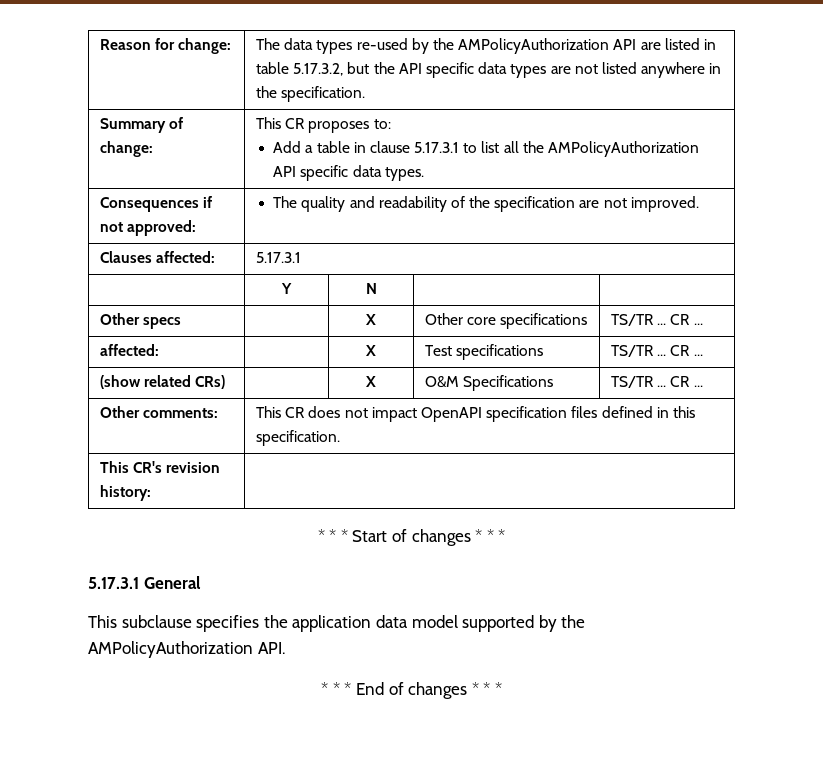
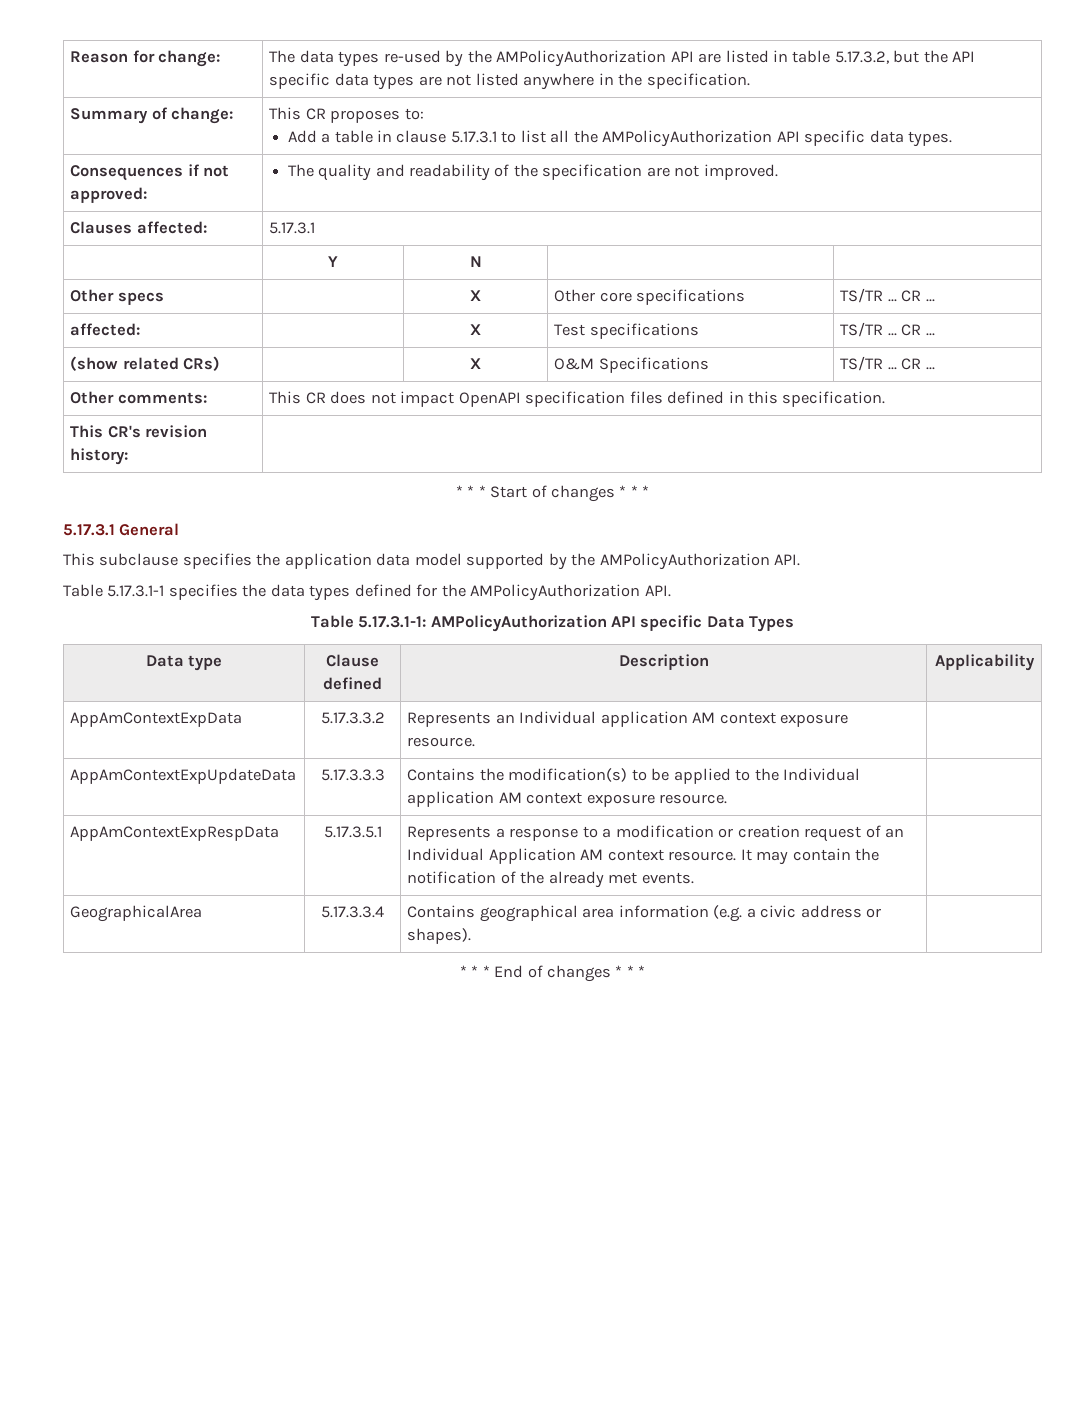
+ Table 5.17.3.1-1 specifies the data types defined for the AMPolicyAuthorization API.
+ Table 5.17.3.1-1: AMPolicyAuthorization API specific Data Types
+ Data type | Clause defined | Description | Applicability
+ AppAmContextExpData | 5.17.3.3.2 | Represents an Individual application AM context exposure resource. |
+ AppAmContextExpUpdateData | 5.17.3.3.3 | Contains the modification(s) to be applied to the Individual application AM context exposure resource. |
+ AppAmContextExpRespData | 5.17.3.5.1 | Represents a response to a modification or creation request of an Individual Application AM context resource. It may contain the notification of the already met events. |
+ GeographicalArea | 5.17.3.3.4 | Contains geographical area information (e.g. a civic address or shapes). |

